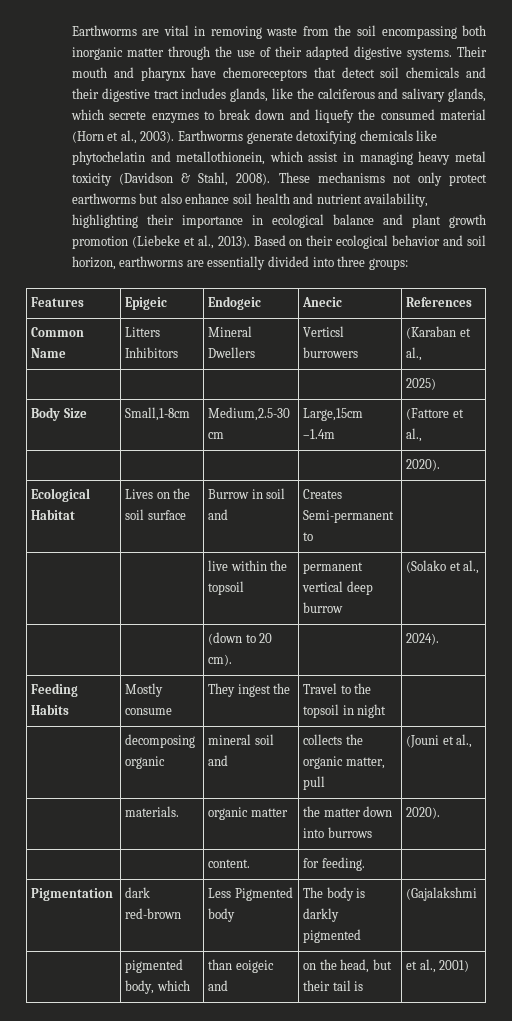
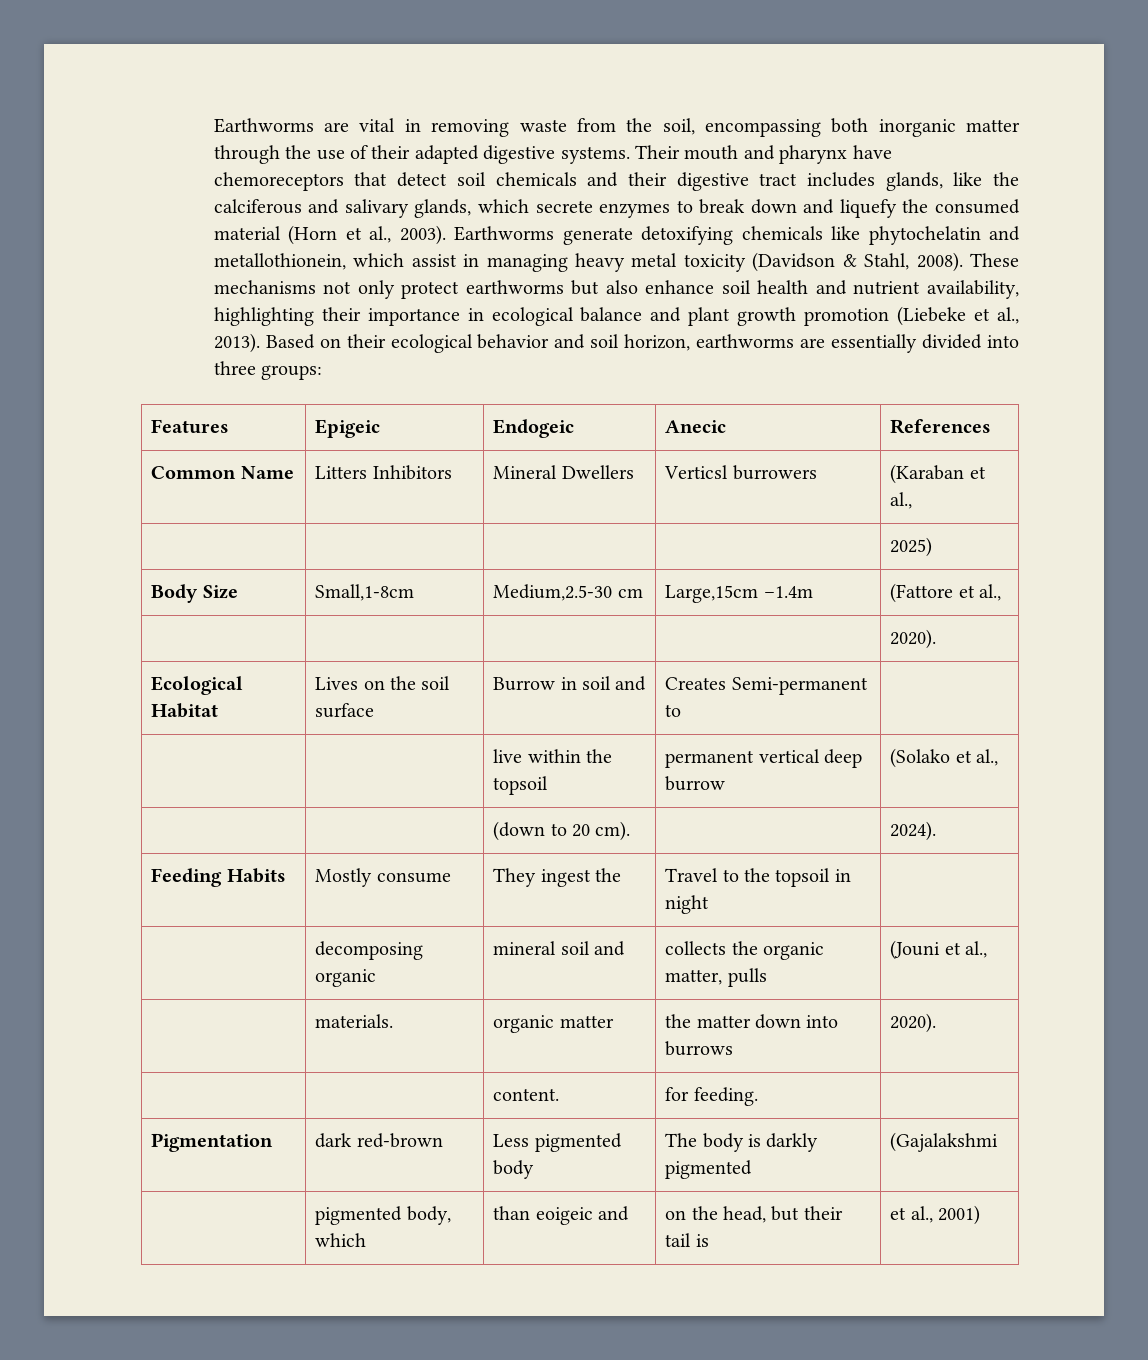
- Earthworms are vital in removing waste from the soil encompassing both inorganic matter through the use of their adapted digestive systems.
+ Earthworms are vital in removing waste from the soil, encompassing both inorganic matter through the use of their adapted digestive systems.
- | decomposing organic | mineral soil and | collects the organic matter, pull | (Jouni et al.,
+ | decomposing organic | mineral soil and | collects the organic matter, pulls | (Jouni et al.,
- Pigmentation | dark red-brown | Less Pigmented body | The body is darkly pigmented | (Gajalakshmi
+ Pigmentation | dark red-brown | Less pigmented body | The body is darkly pigmented | (Gajalakshmi

